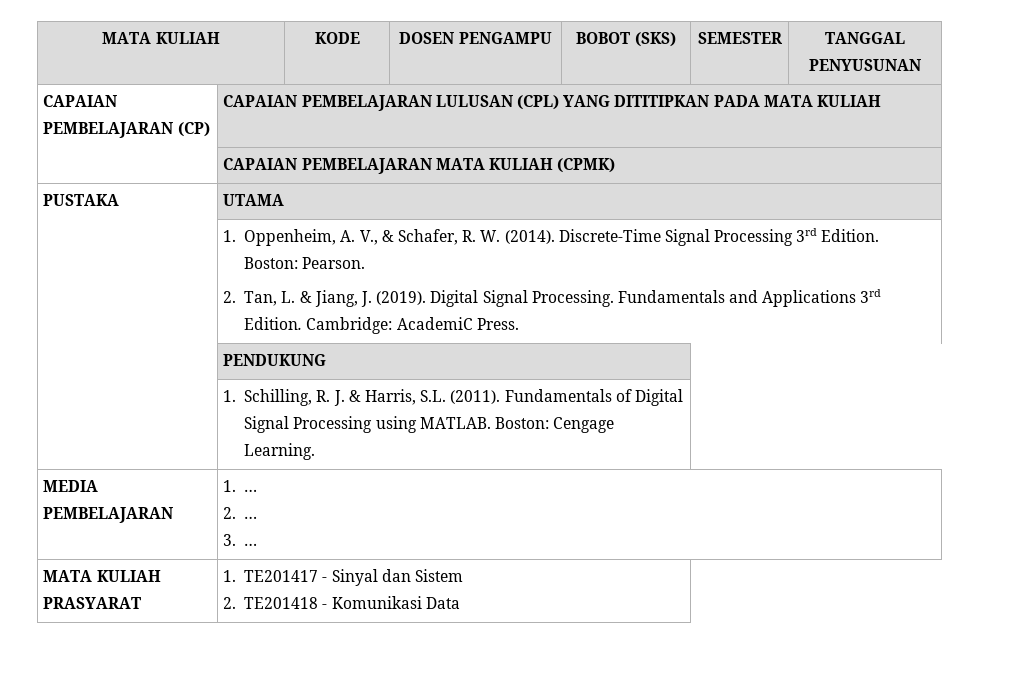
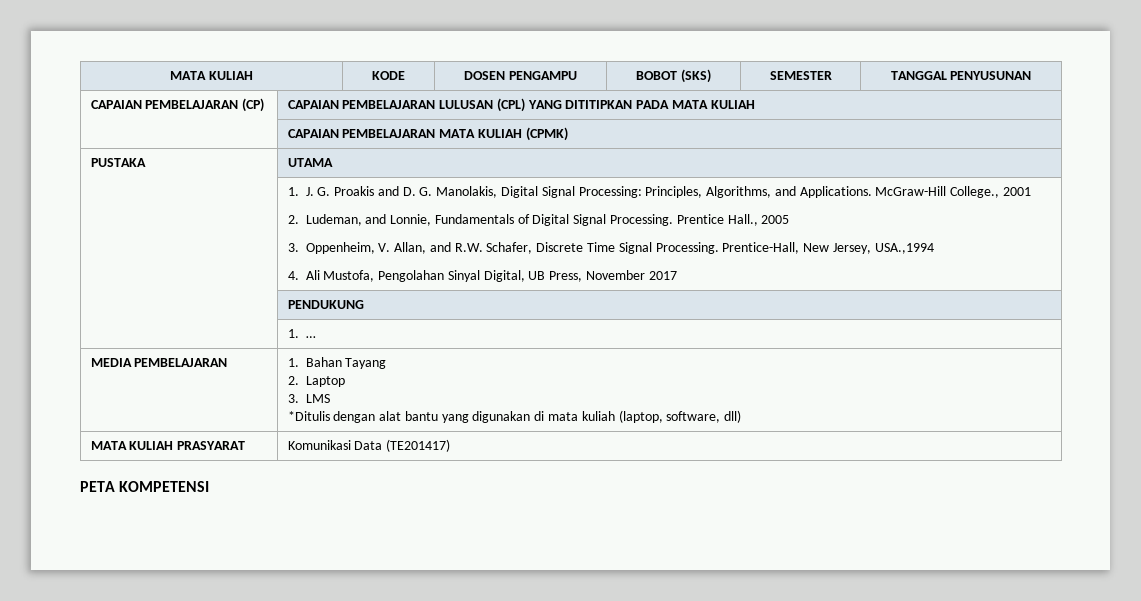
- 1. Oppenheim, A. V., & Schafer, R. W. (2014). Discrete-Time Signal Processing 3rd Edition. Boston: Pearson.
- 2. Tan, L. & Jiang, J. (2019). Digital Signal Processing. Fundamentals and Applications 3rd Edition. Cambridge: AcademiC Press.
+ 1. J. G. Proakis and D. G. Manolakis, Digital Signal Processing: Principles, Algorithms, and Applications. McGraw-Hill College., 2001
+ 2. Ludeman, and Lonnie, Fundamentals of Digital Signal Processing. Prentice Hall., 2005
+ 3. Oppenheim, V. Allan, and R.W. Schafer, Discrete Time Signal Processing. Prentice-Hall, New Jersey, USA.,1994
+ 4. Ali Mustofa, Pengolahan Sinyal Digital, UB Press, November 2017
  | PENDUKUNG
- | 1. Schilling, R. J. & Harris, S.L. (2011). Fundamentals of Digital Signal Processing using MATLAB. Boston: Cengage Learning.
+ | 1. …
- MEDIA PEMBELAJARAN | 1. …
- 2. …
- 3. …
- MATA KULIAH PRASYARAT | 1. TE201417 - Sinyal dan Sistem
- 2. TE201418 - Komunikasi Data
+ MEDIA PEMBELAJARAN | 1. Bahan Tayang
+ 2. Laptop
+ 3. LMS
+ *Ditulis dengan alat bantu yang digunakan di mata kuliah (laptop, software, dll)
+ MATA KULIAH PRASYARAT | Komunikasi Data (TE201417)
+ PETA KOMPETENSI

